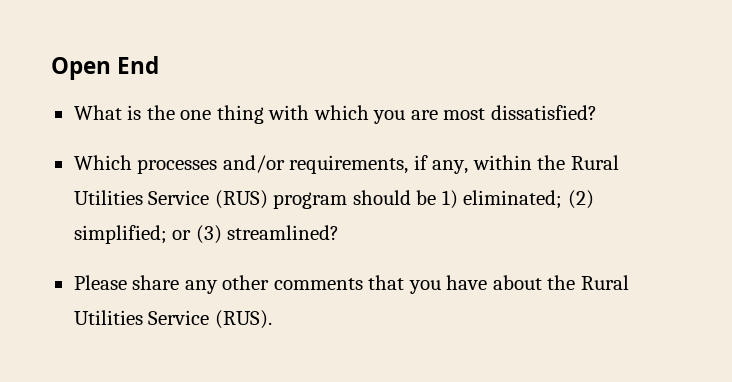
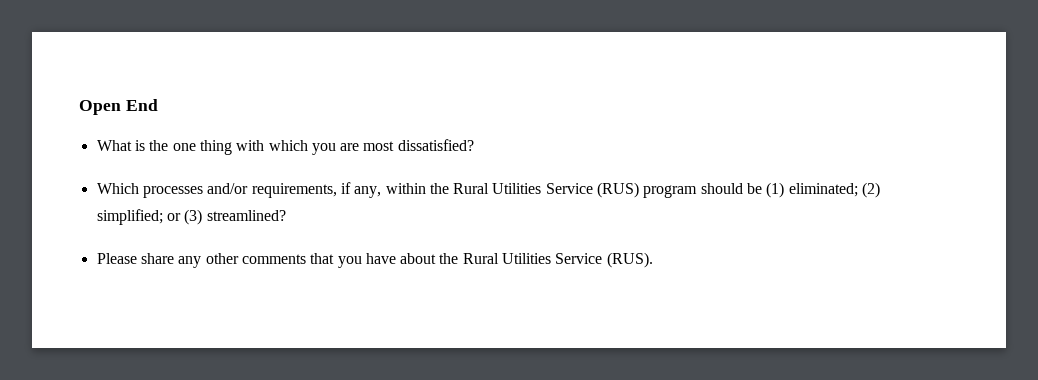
- Which processes and/or requirements, if any, within the Rural Utilities Service (RUS) program should be 1) eliminated; (2) simplified; or (3) streamlined?
+ Which processes and/or requirements, if any, within the Rural Utilities Service (RUS) program should be (1) eliminated; (2) simplified; or (3) streamlined?

